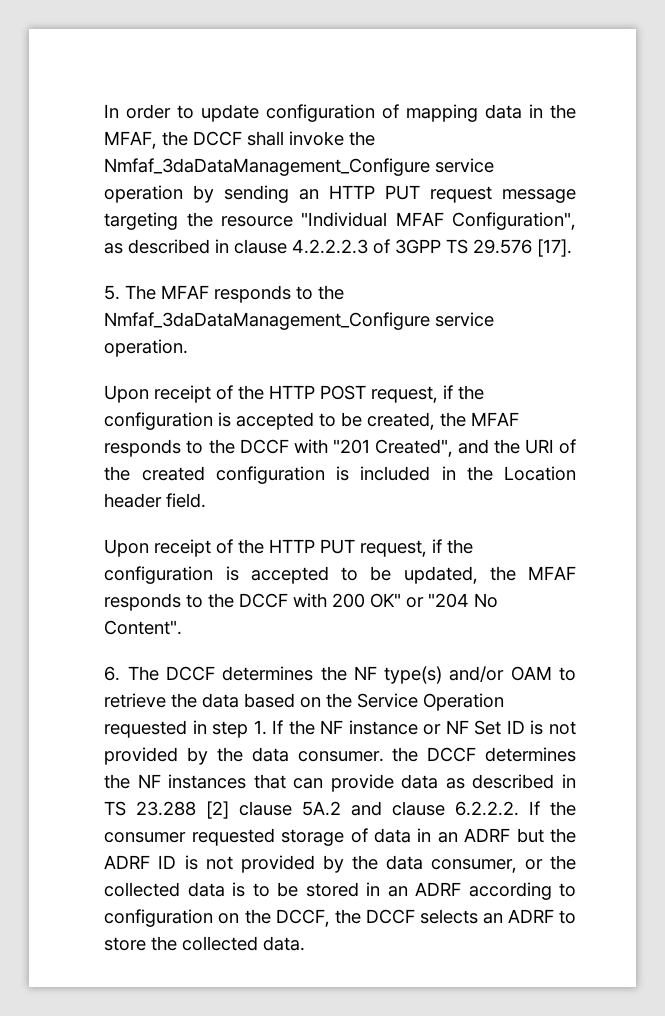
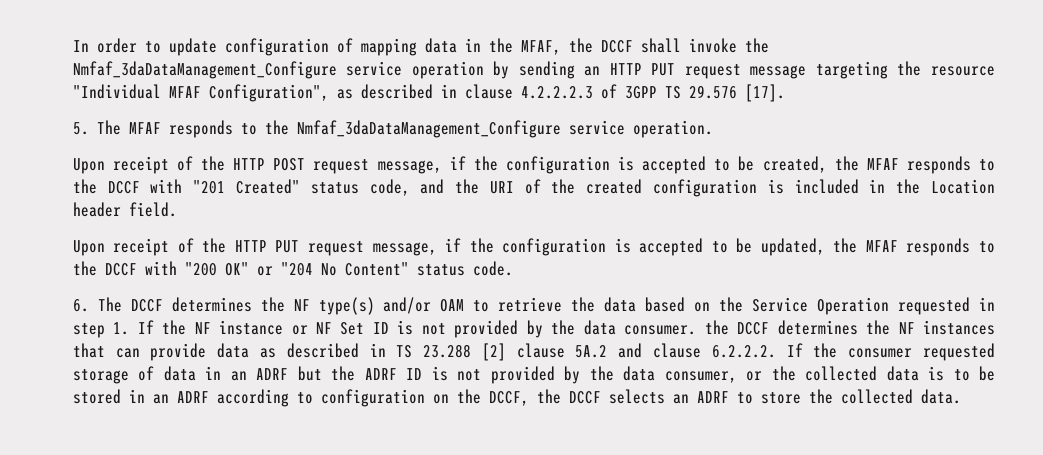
- Upon receipt of the HTTP POST request, if the configuration is accepted to be created, the MFAF responds to the DCCF with "201 Created", and the URI of the created configuration is included in the Location header field.
+ Upon receipt of the HTTP POST request message, if the configuration is accepted to be created, the MFAF responds to the DCCF with "201 Created" status code, and the URI of the created configuration is included in the Location header field.
- Upon receipt of the HTTP PUT request, if the configuration is accepted to be updated, the MFAF responds to the DCCF with 200 OK" or "204 No Content".
+ Upon receipt of the HTTP PUT request message, if the configuration is accepted to be updated, the MFAF responds to the DCCF with "200 OK" or "204 No Content" status code.

